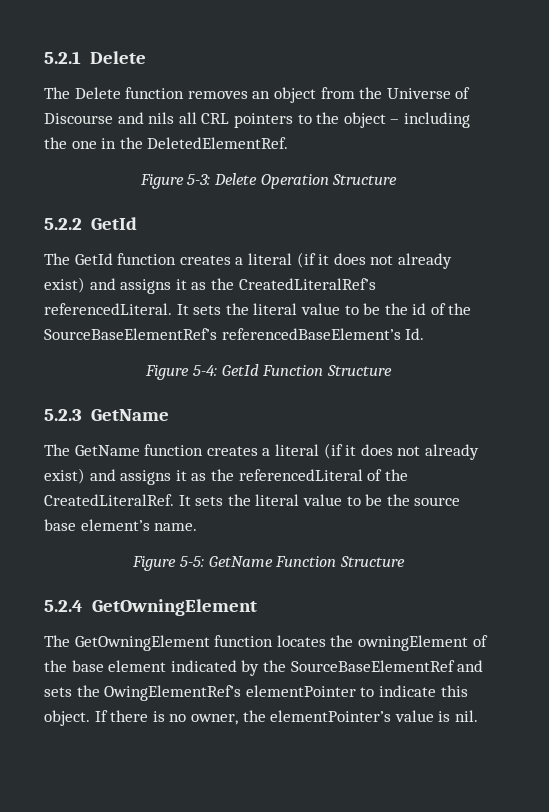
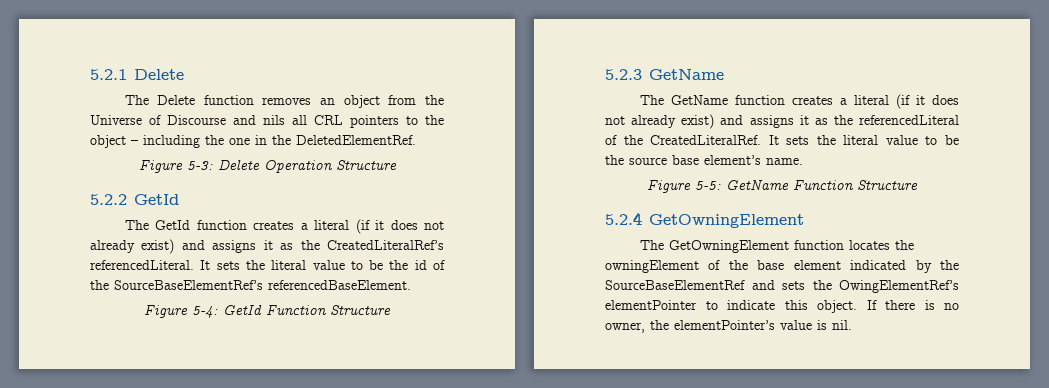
- It sets the literal value to be the id of the SourceBaseElementRef’s referencedBaseElement’s Id.
+ It sets the literal value to be the id of the SourceBaseElementRef’s referencedBaseElement.

